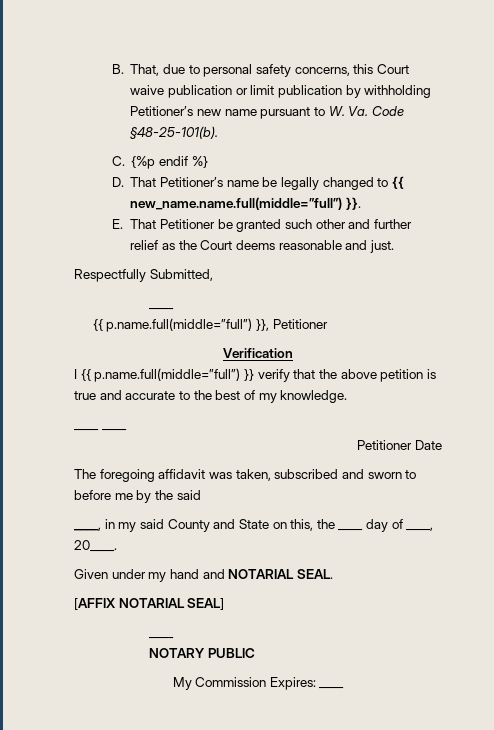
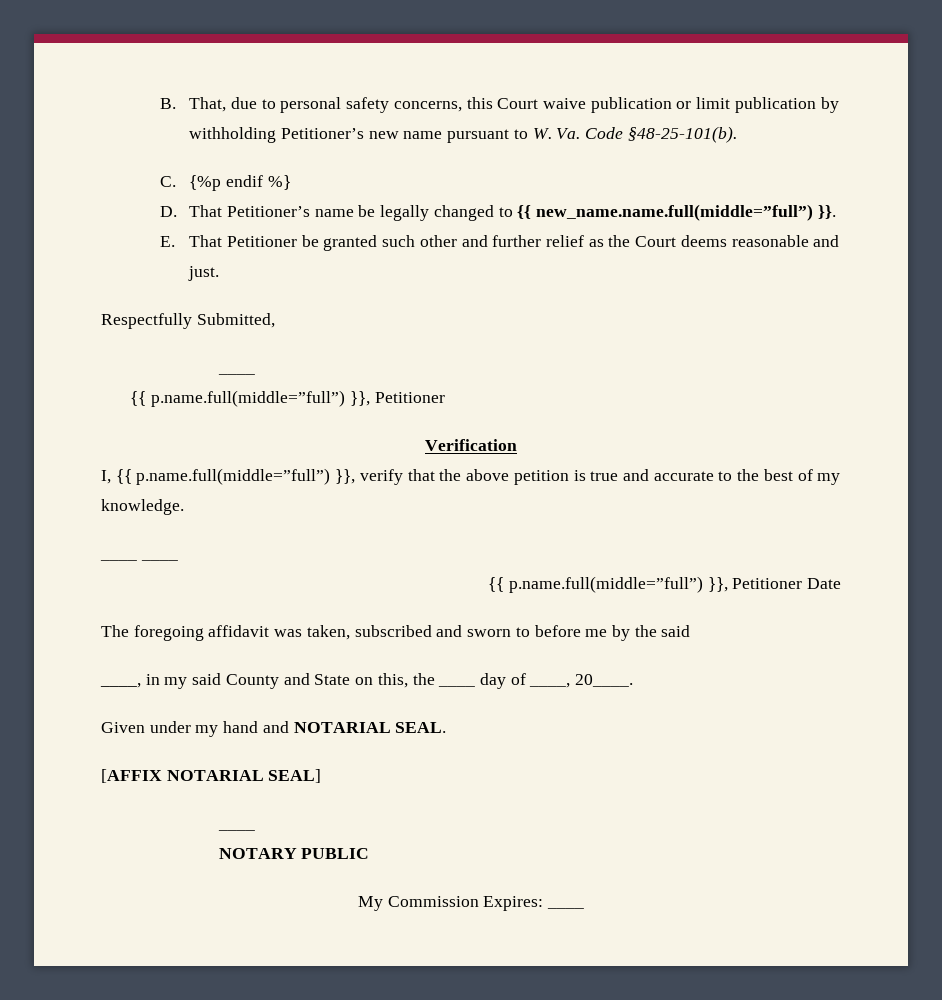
- I {{ p.name.full(middle=”full”) }} verify that the above petition is true and accurate to the best of my knowledge.
+ I, {{ p.name.full(middle=”full”) }}, verify that the above petition is true and accurate to the best of my knowledge.
- Petitioner Date
+ {{ p.name.full(middle=”full”) }}, Petitioner Date

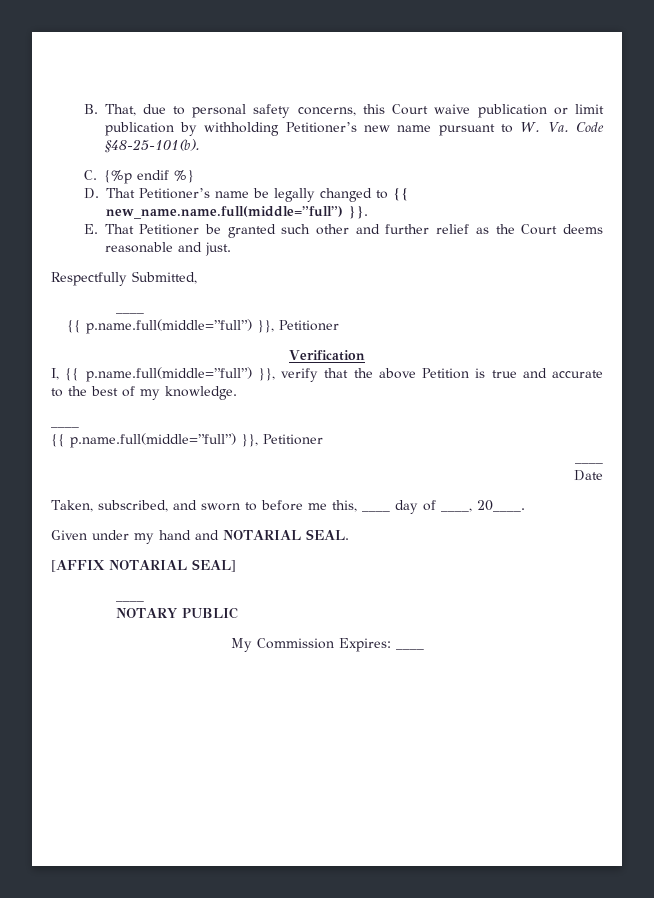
- I, {{ p.name.full(middle=”full”) }}, verify that the above petition is true and accurate to the best of my knowledge.
- ____ ____
- {{ p.name.full(middle=”full”) }}, Petitioner Date
+ I, {{ p.name.full(middle=”full”) }}, verify that the above Petition is true and accurate to the best of my knowledge.
+ ____
+ {{ p.name.full(middle=”full”) }}, Petitioner
+ ____
+ Date
- The foregoing affidavit was taken, subscribed and sworn to before me by the said
- ____, in my said County and State on this, the ____ day of ____, 20____.
+ Taken, subscribed, and sworn to before me this, ____ day of ____, 20____.

